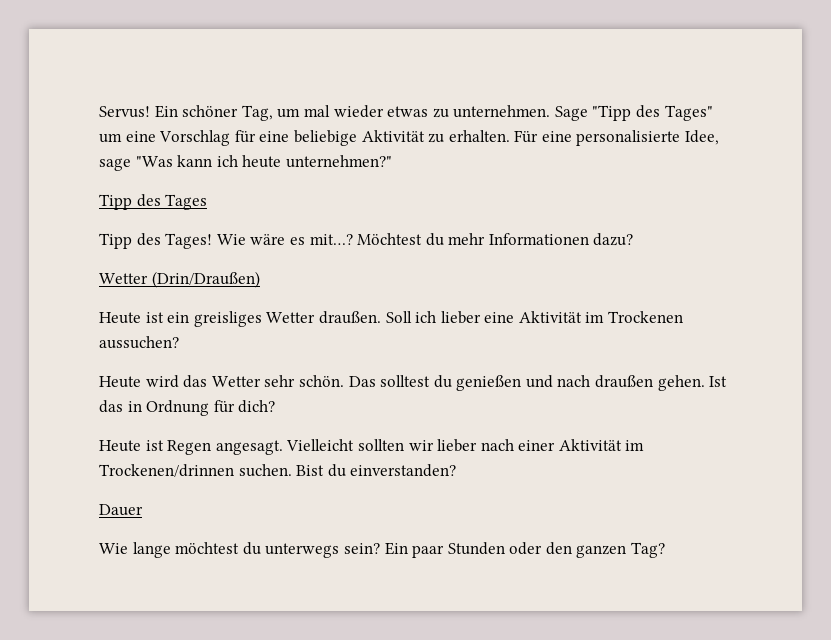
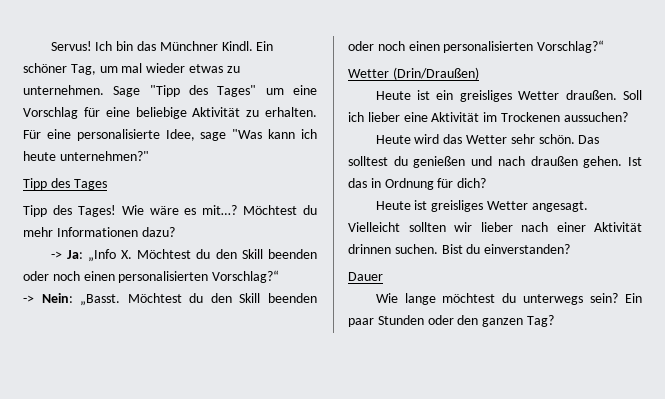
+ Ich bin das Münchner Kindl.
+ -> Ja: „Info X. Möchtest du den Skill beenden oder noch einen personalisierten Vorschlag?“
+ -> Nein: „Basst. Möchtest du den Skill beenden oder noch einen personalisierten Vorschlag?“
- Heute ist Regen angesagt.
+ Heute ist greisliges Wetter angesagt.
- Vielleicht sollten wir lieber nach einer Aktivität im Trockenen/drinnen suchen.
+ Vielleicht sollten wir lieber nach einer Aktivität drinnen suchen.

